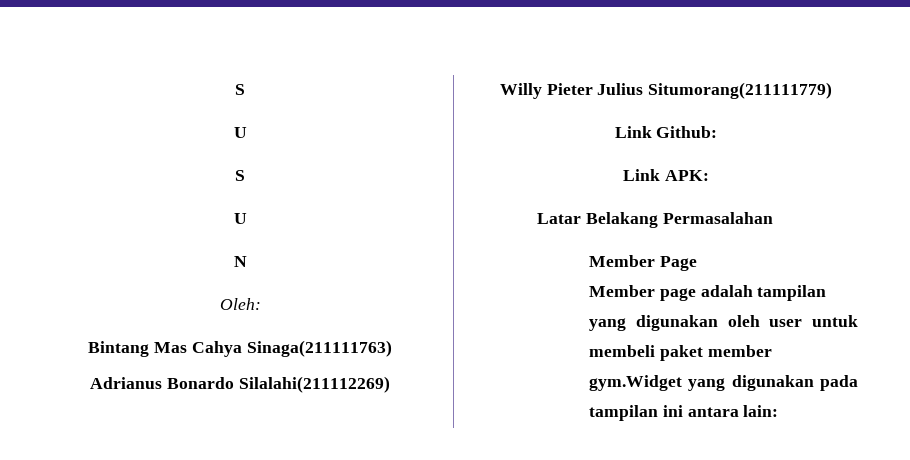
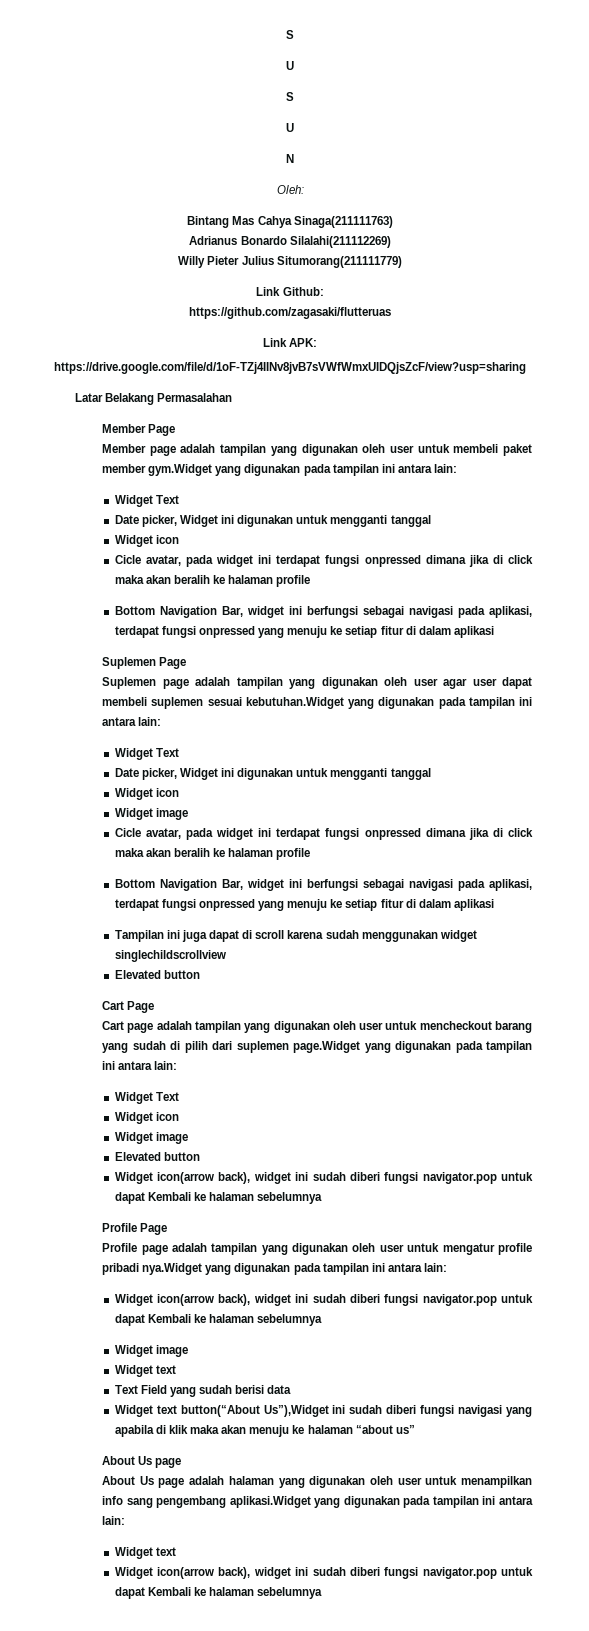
+ https://github.com/zagasaki/flutteruas
+ https://drive.google.com/file/d/1oF-TZj4IINv8jvB7sVWfWmxUIDQjsZcF/view?usp=sharing
  Member page adalah tampilan yang digunakan oleh user untuk membeli paket member gym.Widget yang digunakan pada tampilan ini antara lain:
+ Widget Text
+ Date picker, Widget ini digunakan untuk mengganti tanggal
+ Widget icon
+ Cicle avatar, pada widget ini terdapat fungsi onpressed dimana jika di click maka akan beralih ke halaman profile
+ Bottom Navigation Bar, widget ini berfungsi sebagai navigasi pada aplikasi, terdapat fungsi onpressed yang menuju ke setiap fitur di dalam aplikasi
+ Suplemen Page
+ Suplemen page adalah tampilan yang digunakan oleh user agar user dapat membeli suplemen sesuai kebutuhan.Widget yang digunakan pada tampilan ini antara lain:
+ Widget Text
+ Date picker, Widget ini digunakan untuk mengganti tanggal
+ Widget icon
+ Widget image
+ Cicle avatar, pada widget ini terdapat fungsi onpressed dimana jika di click maka akan beralih ke halaman profile
+ Bottom Navigation Bar, widget ini berfungsi sebagai navigasi pada aplikasi, terdapat fungsi onpressed yang menuju ke setiap fitur di dalam aplikasi
+ Tampilan ini juga dapat di scroll karena sudah menggunakan widget singlechildscrollview
+ Elevated button
+ Cart Page
+ Cart page adalah tampilan yang digunakan oleh user untuk mencheckout barang yang sudah di pilih dari suplemen page.Widget yang digunakan pada tampilan ini antara lain:
+ Widget Text
+ Widget icon
+ Widget image
+ Elevated button
+ Widget icon(arrow back), widget ini sudah diberi fungsi navigator.pop untuk dapat Kembali ke halaman sebelumnya
+ Profile Page
+ Profile page adalah tampilan yang digunakan oleh user untuk mengatur profile pribadi nya.Widget yang digunakan pada tampilan ini antara lain:
+ Widget icon(arrow back), widget ini sudah diberi fungsi navigator.pop untuk dapat Kembali ke halaman sebelumnya
+ Widget image
+ Widget text
+ Text Field yang sudah berisi data
+ Widget text button(“About Us”),Widget ini sudah diberi fungsi navigasi yang apabila di klik maka akan menuju ke halaman “about us”
+ About Us page
+ About Us page adalah halaman yang digunakan oleh user untuk menampilkan info sang pengembang aplikasi.Widget yang digunakan pada tampilan ini antara lain:
+ Widget text
+ Widget icon(arrow back), widget ini sudah diberi fungsi navigator.pop untuk dapat Kembali ke halaman sebelumnya

